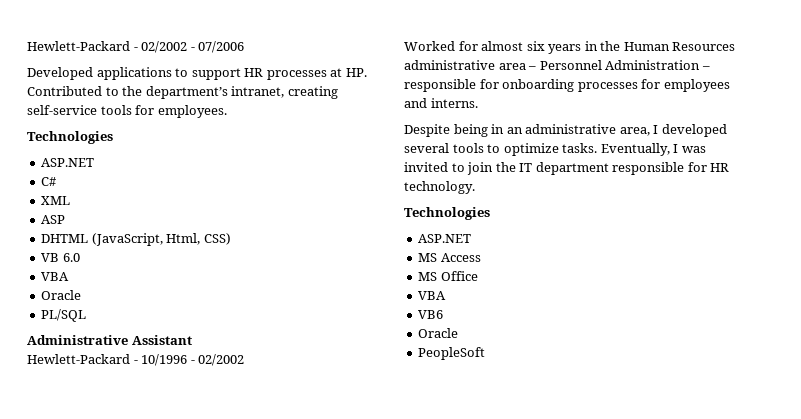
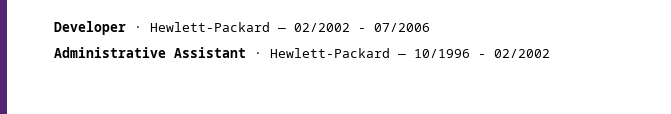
- Hewlett-Packard - 02/2002 - 07/2006
+ Developer · Hewlett-Packard — 02/2002 - 07/2006
- Developed applications to support HR processes at HP. Contributed to the department’s intranet, creating self-service tools for employees.
- Technologies
- ASP.NET
- C#
- XML
- ASP
- DHTML (JavaScript, Html, CSS)
- VB 6.0
- VBA
- Oracle
- PL/SQL
- Administrative Assistant
- Hewlett-Packard - 10/1996 - 02/2002
+ Administrative Assistant · Hewlett-Packard — 10/1996 - 02/2002
- Worked for almost six years in the Human Resources administrative area – Personnel Administration – responsible for onboarding processes for employees and interns.
- Despite being in an administrative area, I developed several tools to optimize tasks. Eventually, I was invited to join the IT department responsible for HR technology.
- Technologies
- ASP.NET
- MS Access
- MS Office
- VBA
- VB6
- Oracle
- PeopleSoft

